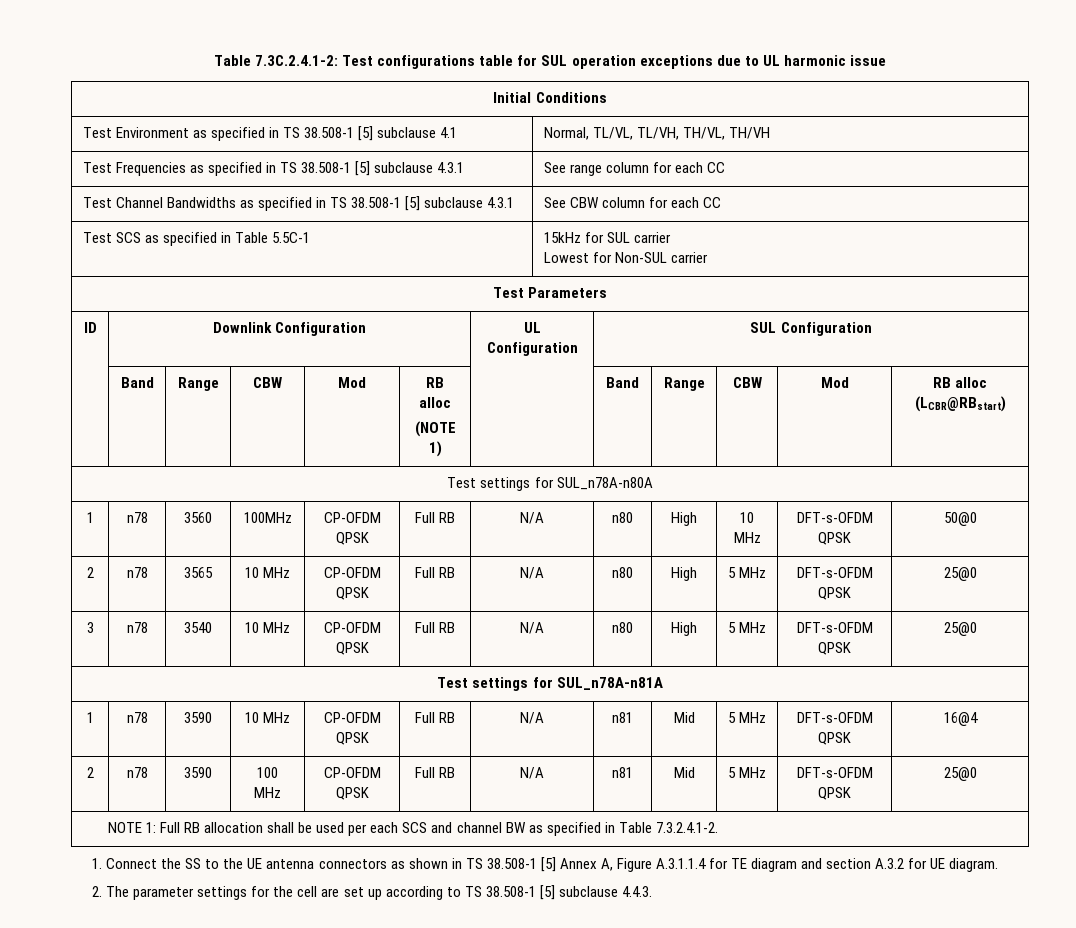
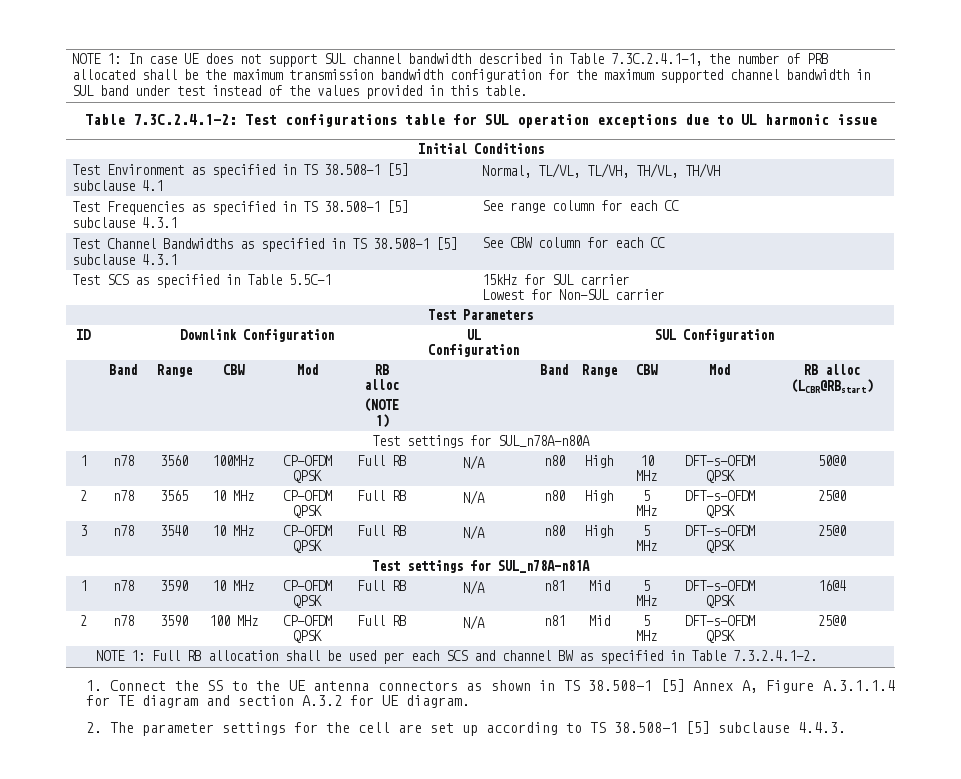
+ NOTE 1: In case UE does not support SUL channel bandwidth described in Table 7.3C.2.4.1-1, the number of PRB allocated shall be the maximum transmission bandwidth configuration for the maximum supported channel bandwidth in SUL band under test instead of the values provided in this table.

